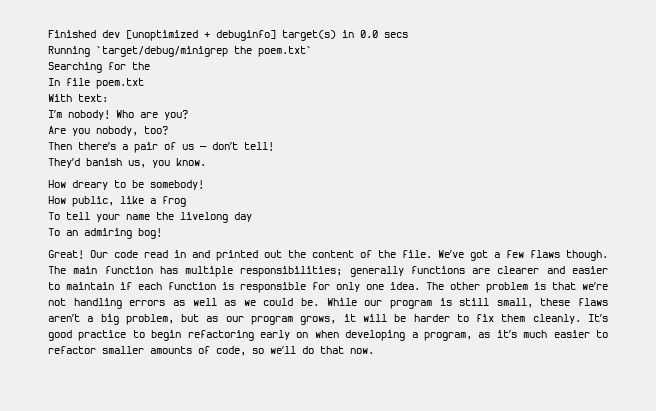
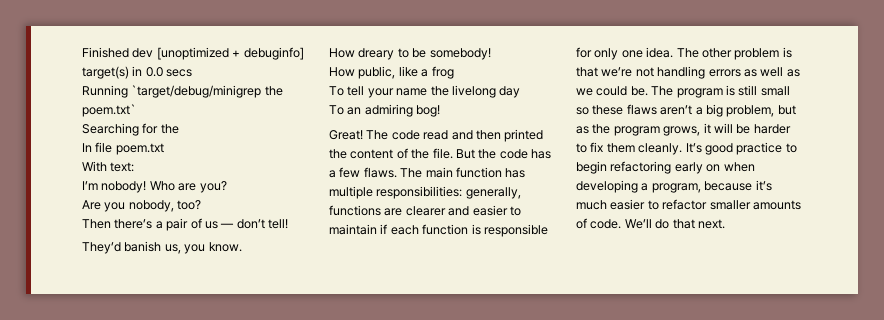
- Our code read in and printed out the content of the file.
+ The code read and then printed the content of the file.
- We’ve got a few flaws though.
+ But the code has a few flaws.
- The main function has multiple responsibilities; generally functions are clearer and easier to maintain if each function is responsible for only one idea.
+ The main function has multiple responsibilities: generally, functions are clearer and easier to maintain if each function is responsible for only one idea.
- While our program is still small, these flaws aren’t a big problem, but as our program grows, it will be harder to fix them cleanly.
+ The program is still small so these flaws aren’t a big problem, but as the program grows, it will be harder to fix them cleanly.
- It’s good practice to begin refactoring early on when developing a program, as it’s much easier to refactor smaller amounts of code, so we’ll do that now.
+ It’s good practice to begin refactoring early on when developing a program, because it’s much easier to refactor smaller amounts of code. We’ll do that next.

